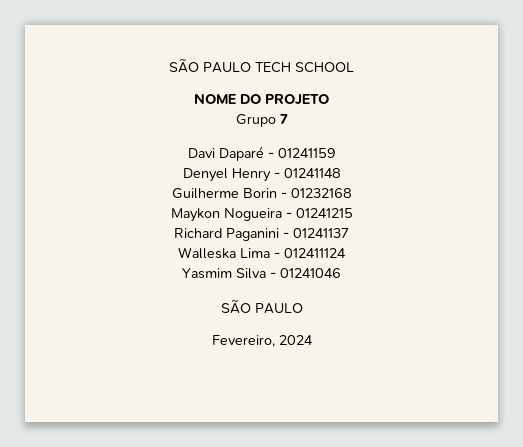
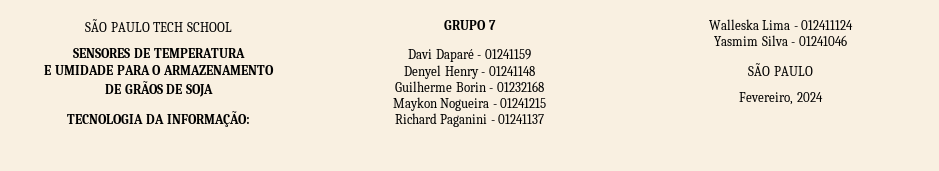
- NOME DO PROJETO
- Grupo 7
+ SENSORES DE TEMPERATURA
+ E UMIDADE PARA O ARMAZENAMENTO
+ DE GRÃOS DE SOJA
+ TECNOLOGIA DA INFORMAÇÃO:
+ GRUPO 7

